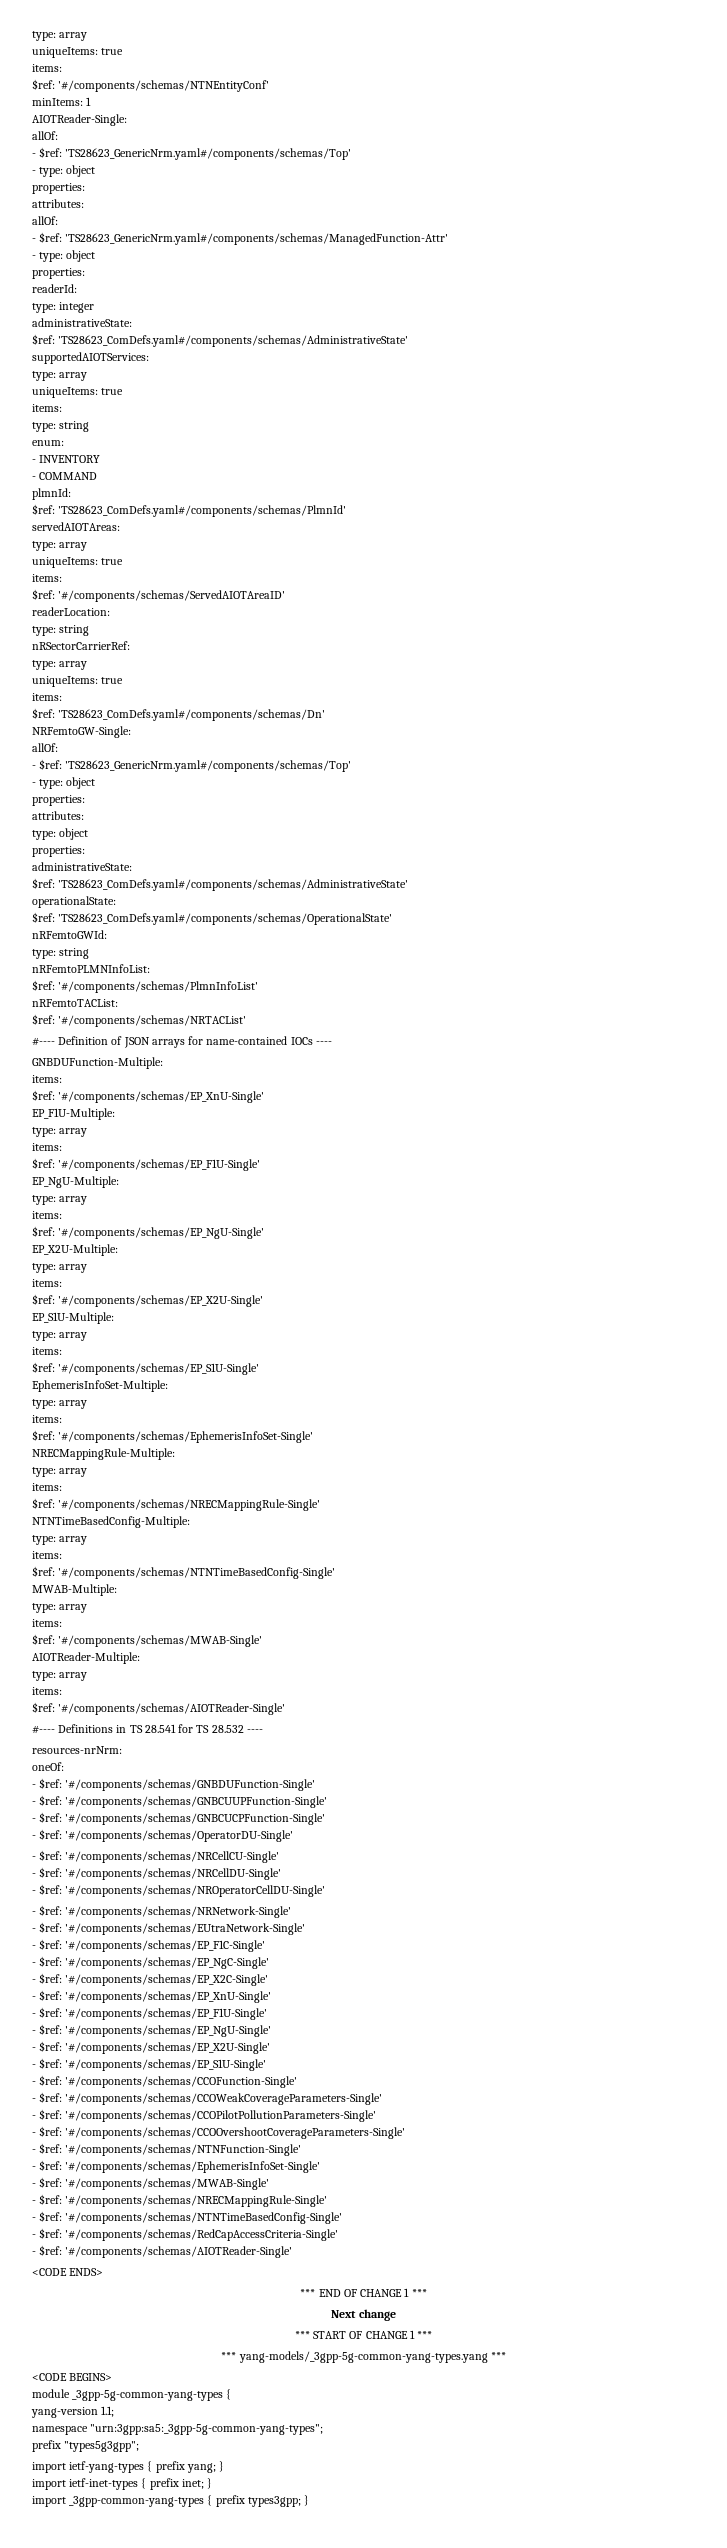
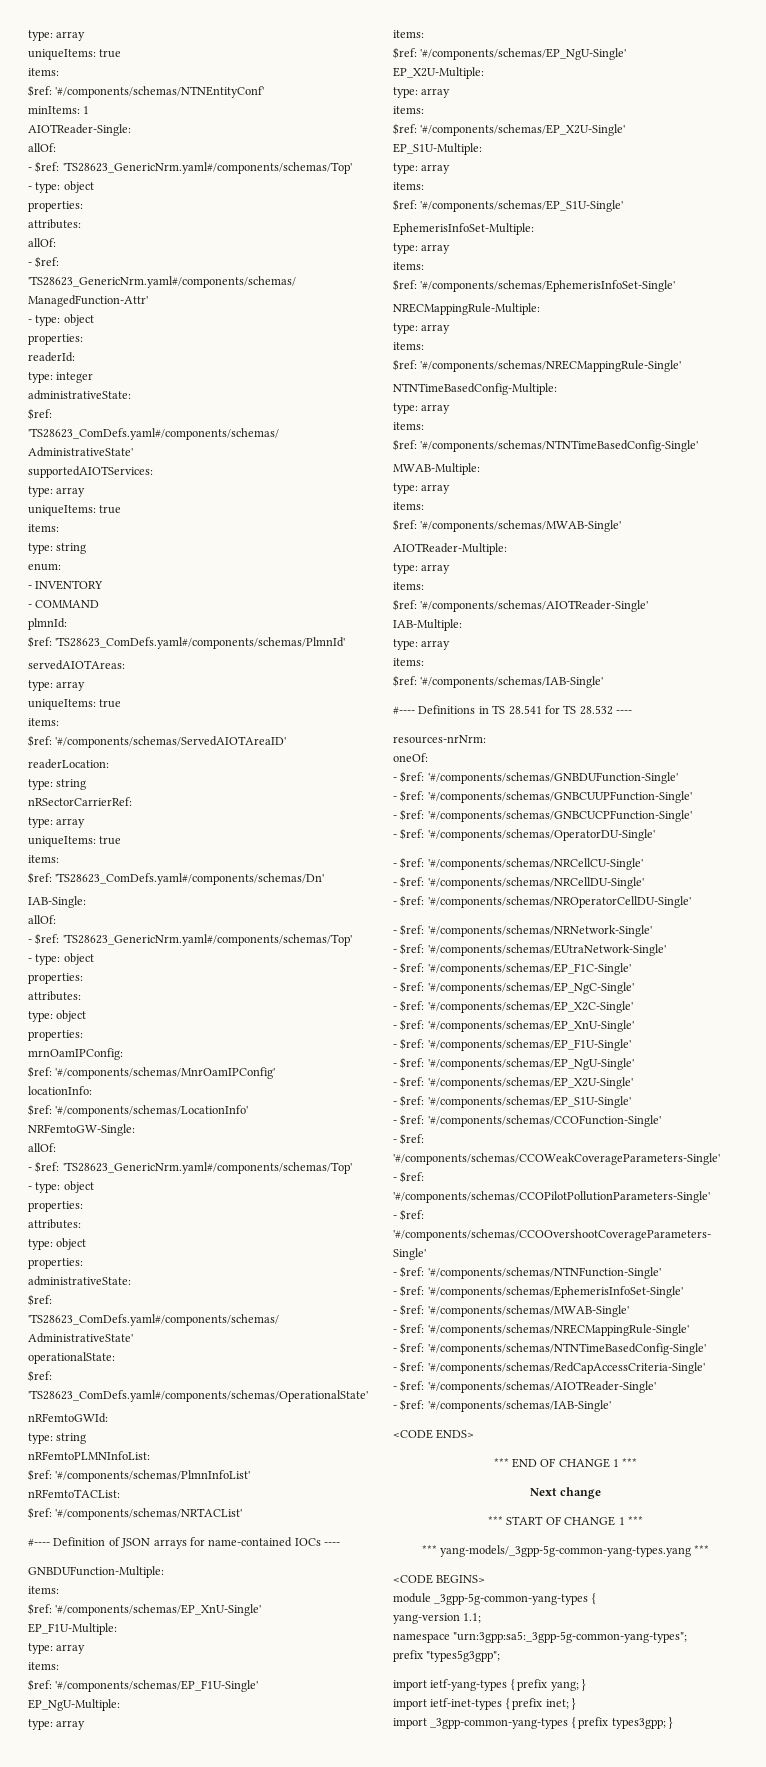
+ IAB-Single:
+ allOf:
+ - $ref: 'TS28623_GenericNrm.yaml#/components/schemas/Top'
+ - type: object
+ properties:
+ attributes:
+ type: object
+ properties:
+ mrnOamIPConfig:
+ $ref: '#/components/schemas/MnrOamIPConfig'
+ locationInfo:
+ $ref: '#/components/schemas/LocationInfo'
+ IAB-Multiple:
+ type: array
+ items:
+ $ref: '#/components/schemas/IAB-Single'
+ - $ref: '#/components/schemas/IAB-Single'

